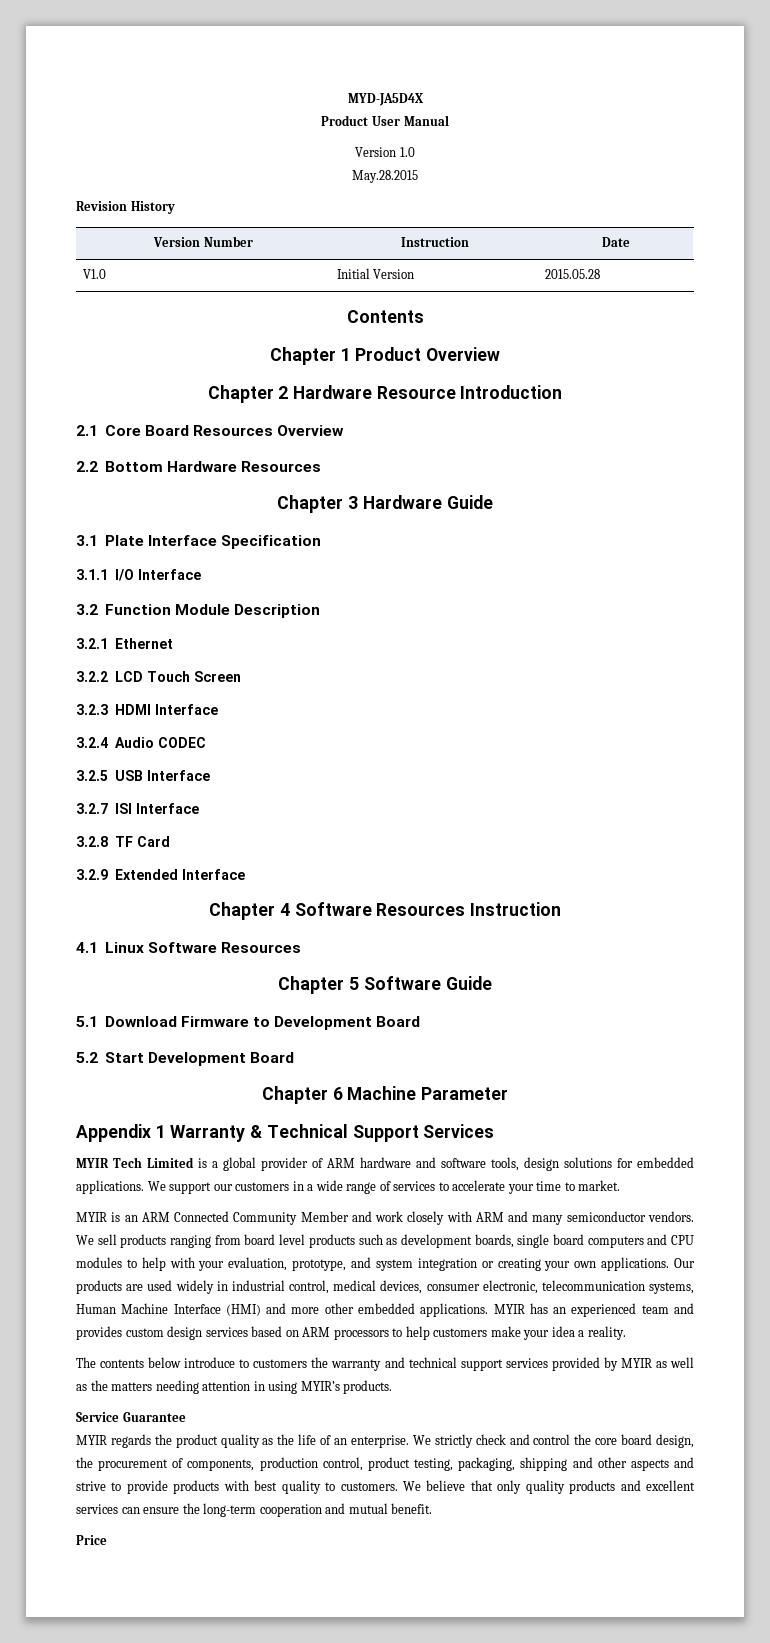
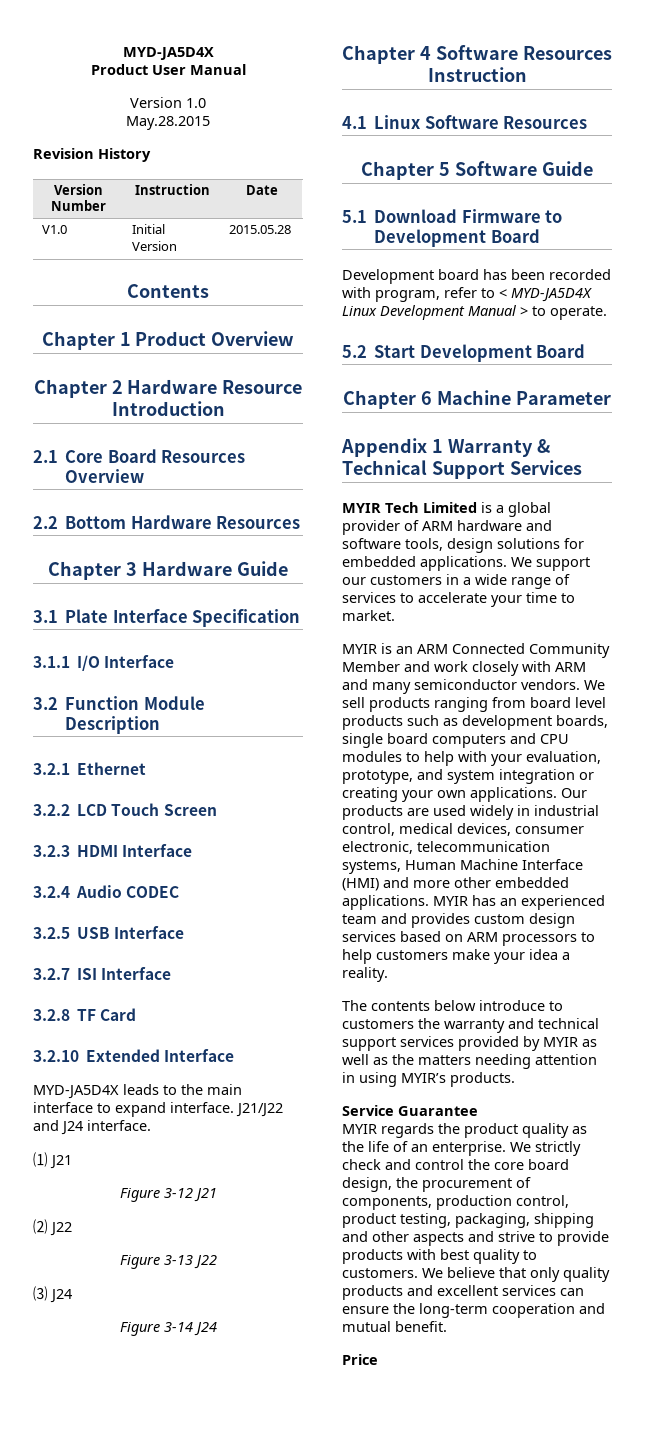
- 3.2.9 Extended Interface
+ 3.2.10 Extended Interface
+ MYD-JA5D4X leads to the main interface to expand interface. J21/J22 and J24 interface.
+ ⑴ J21
+ Figure 3-12 J21
+ ⑵ J22
+ Figure 3-13 J22
+ ⑶ J24
+ Figure 3-14 J24
+ Development board has been recorded with program, refer to < MYD-JA5D4X Linux Development Manual > to operate.

